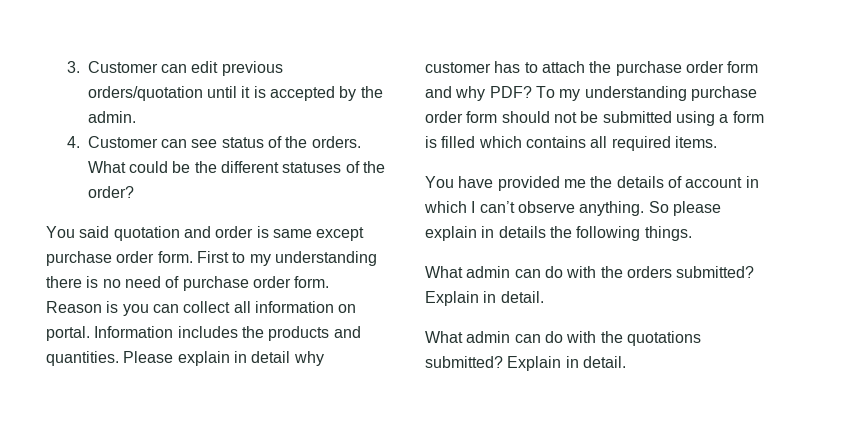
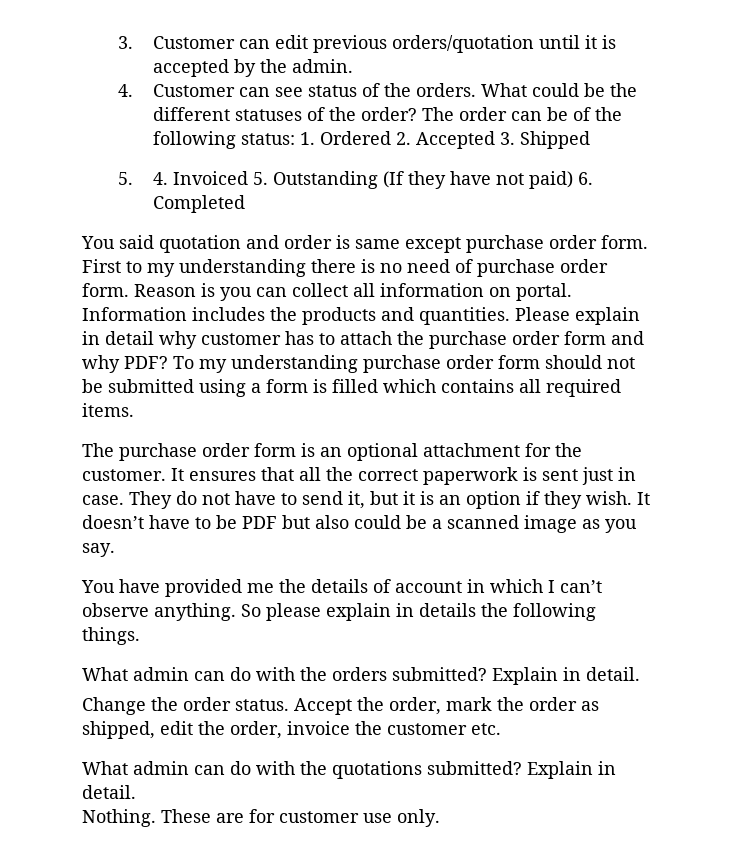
+ The order can be of the following status: 1. Ordered 2. Accepted 3. Shipped
+ 5. 4. Invoiced 5. Outstanding (If they have not paid) 6. Completed
+ The purchase order form is an optional attachment for the customer. It ensures that all the correct paperwork is sent just in case. They do not have to send it, but it is an option if they wish. It doesn’t have to be PDF but also could be a scanned image as you say.
+ Change the order status. Accept the order, mark the order as shipped, edit the order, invoice the customer etc.
+ Nothing. These are for customer use only.

